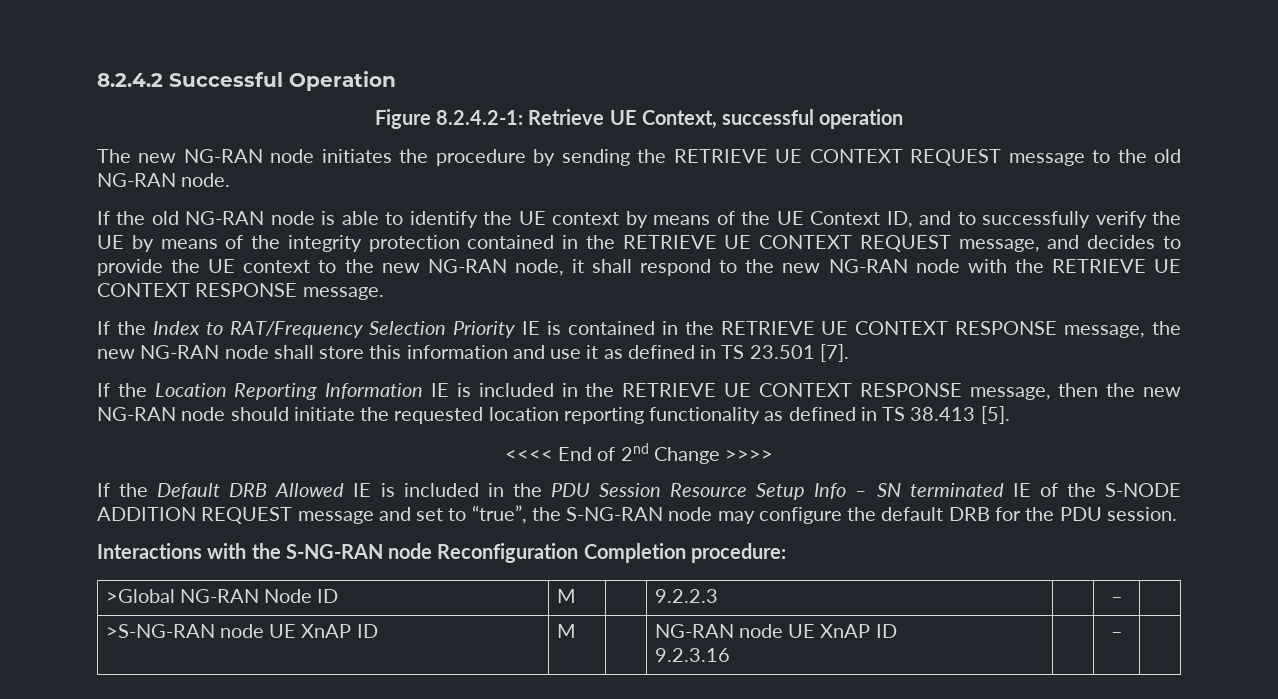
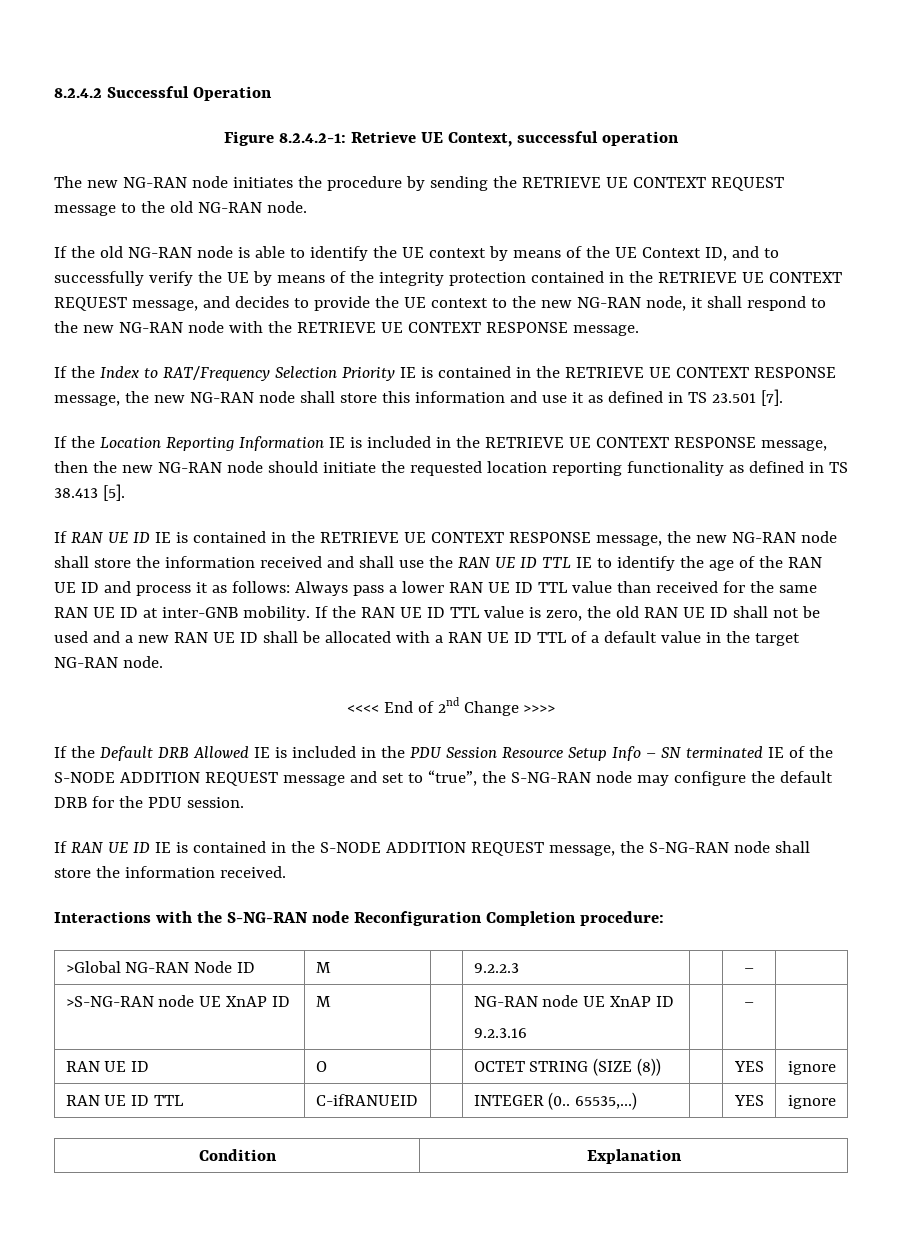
+ If RAN UE ID IE is contained in the RETRIEVE UE CONTEXT RESPONSE message, the new NG-RAN node shall store the information received and shall use the RAN UE ID TTL IE to identify the age of the RAN UE ID and process it as follows: Always pass a lower RAN UE ID TTL value than received for the same RAN UE ID at inter-GNB mobility. If the RAN UE ID TTL value is zero, the old RAN UE ID shall not be used and a new RAN UE ID shall be allocated with a RAN UE ID TTL of a default value in the target NG-RAN node.
+ If RAN UE ID IE is contained in the S-NODE ADDITION REQUEST message, the S-NG-RAN node shall store the information received.
+ RAN UE ID | O | | OCTET STRING (SIZE (8)) | | YES | ignore
+ RAN UE ID TTL | C-ifRANUEID | | INTEGER (0.. 65535,…) | | YES | ignore
+ Condition | Explanation

